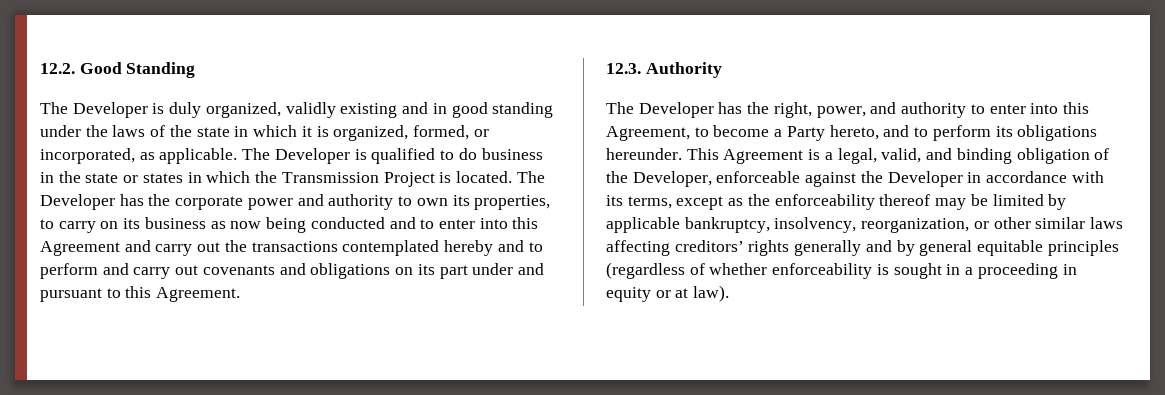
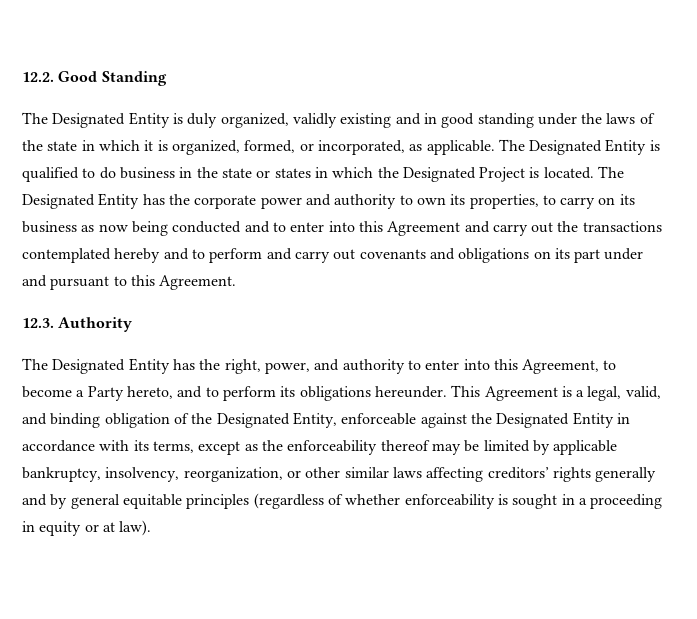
- The Developer is duly organized, validly existing and in good standing under the laws of the state in which it is organized, formed, or incorporated, as applicable.
+ The Designated Entity is duly organized, validly existing and in good standing under the laws of the state in which it is organized, formed, or incorporated, as applicable.
- The Developer is qualified to do business in the state or states in which the Transmission Project is located.
+ The Designated Entity is qualified to do business in the state or states in which the Designated Project is located.
- The Developer has the corporate power and authority to own its properties, to carry on its business as now being conducted and to enter into this Agreement and carry out the transactions contemplated hereby and to perform and carry out covenants and obligations on its part under and pursuant to this Agreement.
+ The Designated Entity has the corporate power and authority to own its properties, to carry on its business as now being conducted and to enter into this Agreement and carry out the transactions contemplated hereby and to perform and carry out covenants and obligations on its part under and pursuant to this Agreement.
- The Developer has the right, power, and authority to enter into this Agreement, to become a Party hereto, and to perform its obligations hereunder.
+ The Designated Entity has the right, power, and authority to enter into this Agreement, to become a Party hereto, and to perform its obligations hereunder.
- This Agreement is a legal, valid, and binding obligation of the Developer, enforceable against the Developer in accordance with its terms, except as the enforceability thereof may be limited by applicable bankruptcy, insolvency, reorganization, or other similar laws affecting creditors’ rights generally and by general equitable principles (regardless of whether enforceability is sought in a proceeding in equity or at law).
+ This Agreement is a legal, valid, and binding obligation of the Designated Entity, enforceable against the Designated Entity in accordance with its terms, except as the enforceability thereof may be limited by applicable bankruptcy, insolvency, reorganization, or other similar laws affecting creditors’ rights generally and by general equitable principles (regardless of whether enforceability is sought in a proceeding in equity or at law).

